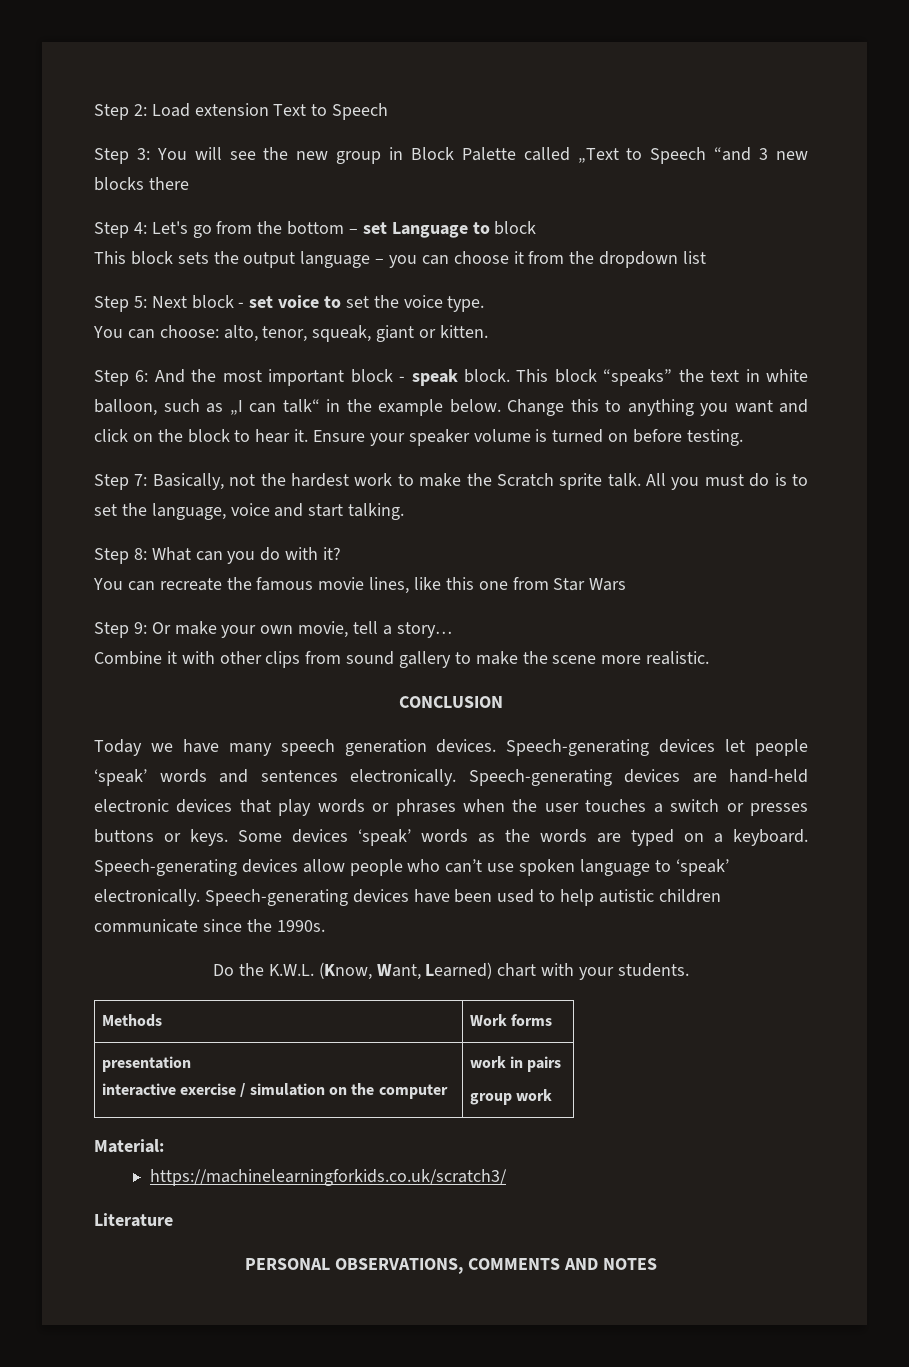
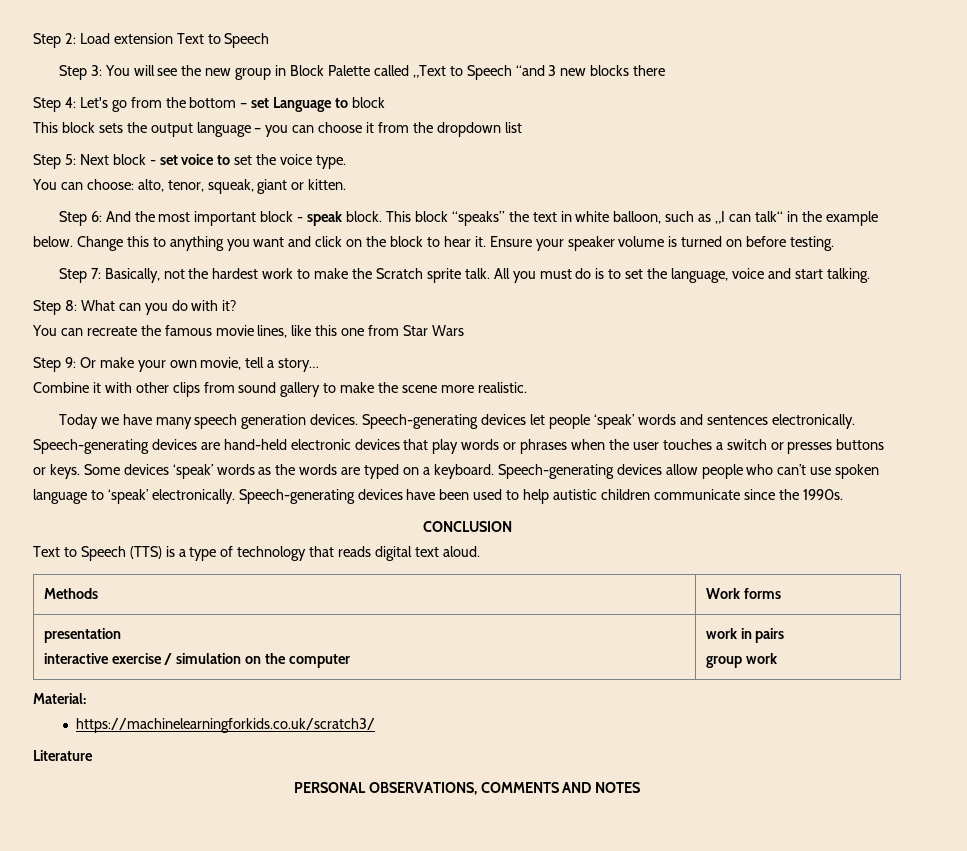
- CONCLUSION
- Do the K.W.L. (Know, Want, Learned) chart with your students.
+ CONCLUSION
+ Text to Speech (TTS) is a type of technology that reads digital text aloud.

